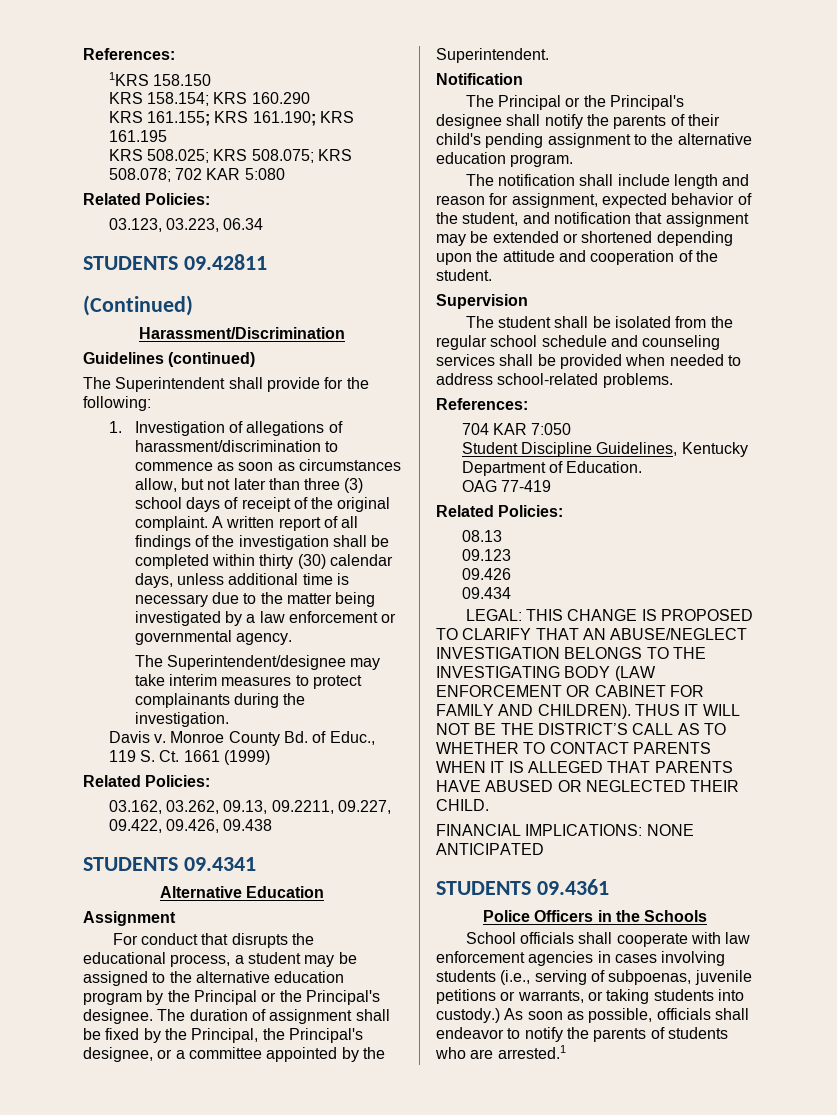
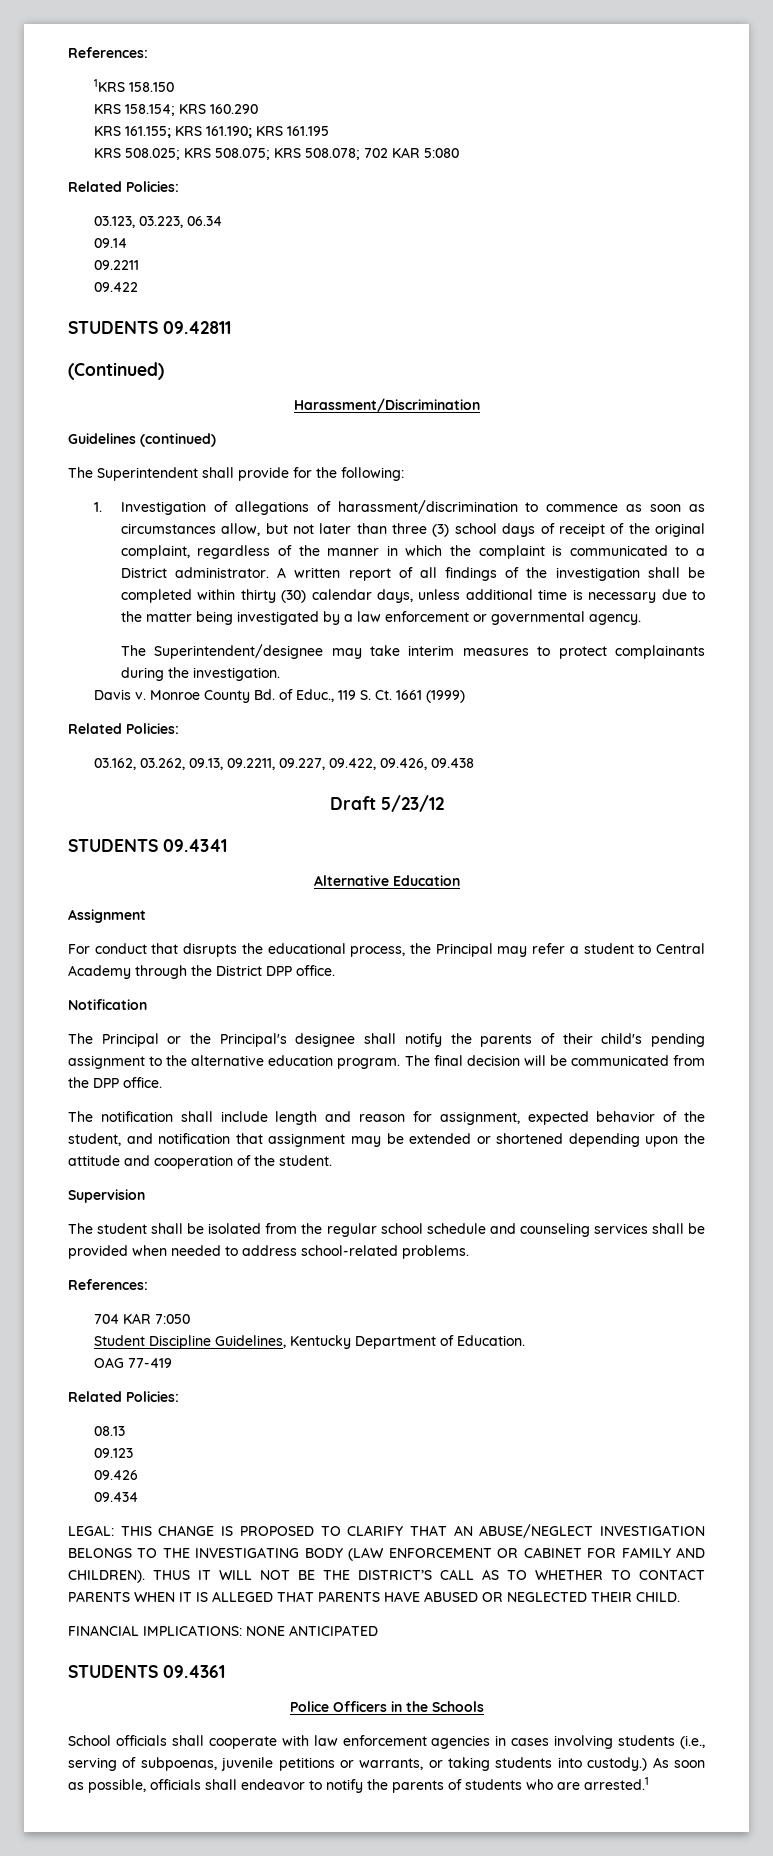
+ 09.14
+ 09.2211
+ 09.422
- 1. Investigation of allegations of harassment/discrimination to commence as soon as circumstances allow, but not later than three (3) school days of receipt of the original complaint.
+ 1. Investigation of allegations of harassment/discrimination to commence as soon as circumstances allow, but not later than three (3) school days of receipt of the original complaint, regardless of the manner in which the complaint is communicated to a District administrator.
+ Draft 5/23/12
- For conduct that disrupts the educational process, a student may be assigned to the alternative education program by the Principal or the Principal's designee. The duration of assignment shall be fixed by the Principal, the Principal's designee, or a committee appointed by the Superintendent.
+ For conduct that disrupts the educational process, the Principal may refer a student to Central Academy through the District DPP office.
+ The final decision will be communicated from the DPP office.

